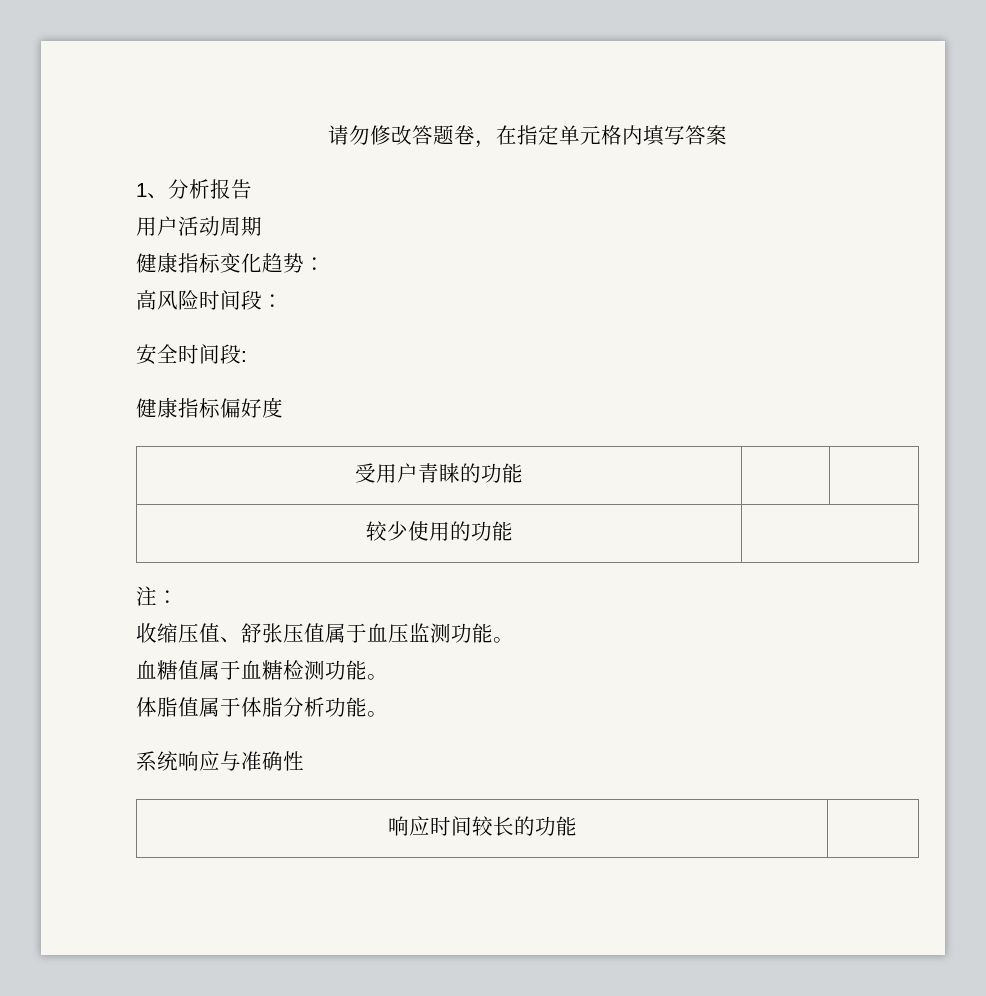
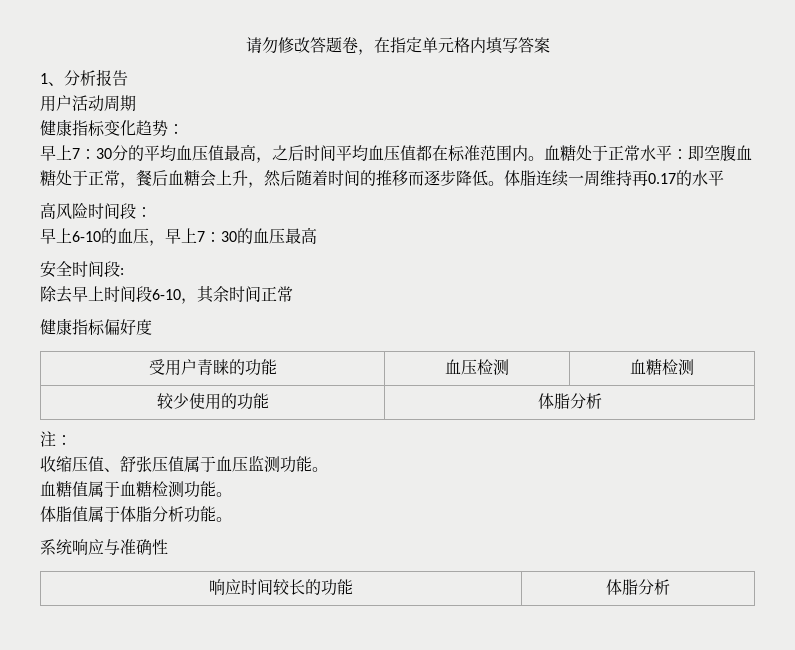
+ 早上7：30分的平均血压值最高，之后时间平均血压值都在标准范围内。血糖处于正常水平：即空腹血糖处于正常，餐后血糖会上升，然后随着时间的推移而逐步降低。体脂连续一周维持再0.17的水平
  高风险时间段：
+ 早上6-10的血压，早上7：30的血压最高
  安全时间段:
+ 除去早上时间段6-10，其余时间正常
- 受用户青睐的功能 | |
+ 受用户青睐的功能 | 血压检测 | 血糖检测
- 较少使用的功能 |
+ 较少使用的功能 | 体脂分析
- 响应时间较长的功能 |
+ 响应时间较长的功能 | 体脂分析

